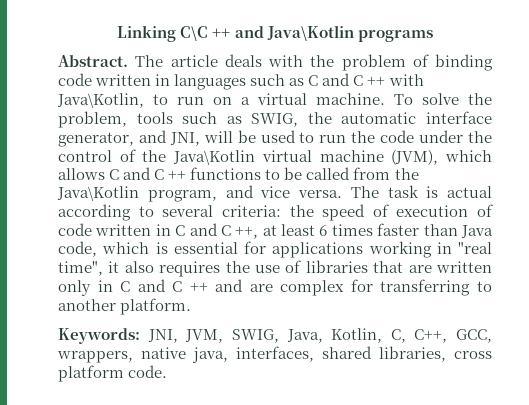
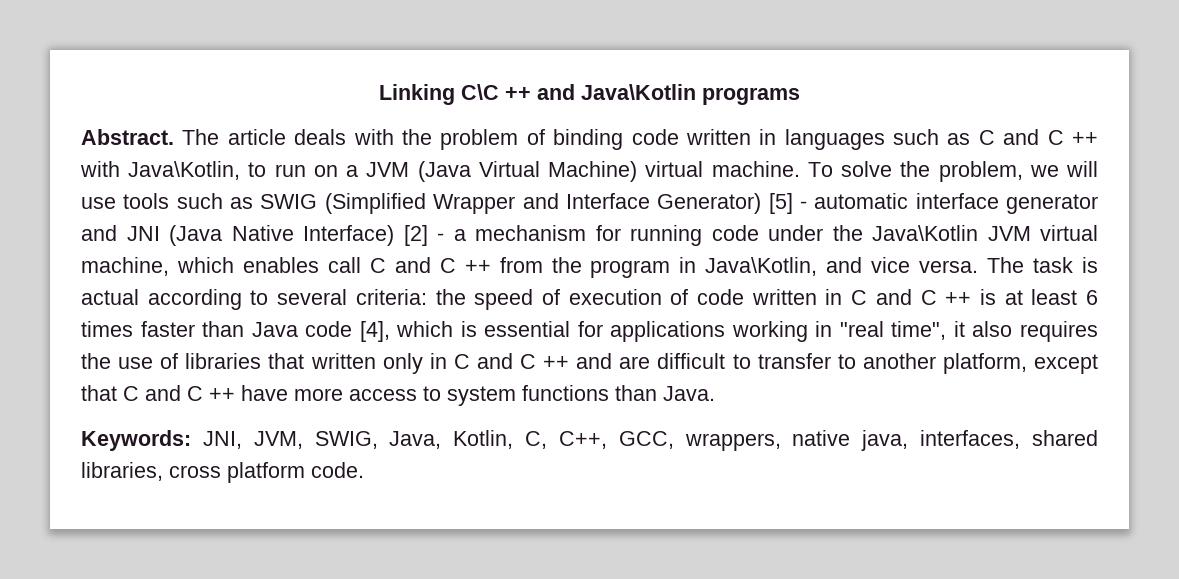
- The article deals with the problem of binding code written in languages such as C and C ++ with Java\Kotlin, to run on a virtual machine.
+ The article deals with the problem of binding code written in languages such as C and C ++ with Java\Kotlin, to run on a JVM (Java Virtual Machine) virtual machine.
- To solve the problem, tools such as SWIG, the automatic interface generator, and JNI, will be used to run the code under the control of the Java\Kotlin virtual machine (JVM), which allows C and C ++ functions to be called from the Java\Kotlin program, and vice versa.
+ To solve the problem, we will use tools such as SWIG (Simplified Wrapper and Interface Generator) [5] - automatic interface generator and JNI (Java Native Interface) [2] - a mechanism for running code under the Java\Kotlin JVM virtual machine, which enables call C and C ++ from the program in Java\Kotlin, and vice versa.
- The task is actual according to several criteria: the speed of execution of code written in C and C ++, at least 6 times faster than Java code, which is essential for applications working in "real time", it also requires the use of libraries that are written only in C and C ++ and are complex for transferring to another platform.
+ The task is actual according to several criteria: the speed of execution of code written in C and C ++ is at least 6 times faster than Java code [4], which is essential for applications working in "real time", it also requires the use of libraries that written only in C and C ++ and are difficult to transfer to another platform, except that C and C ++ have more access to system functions than Java.

